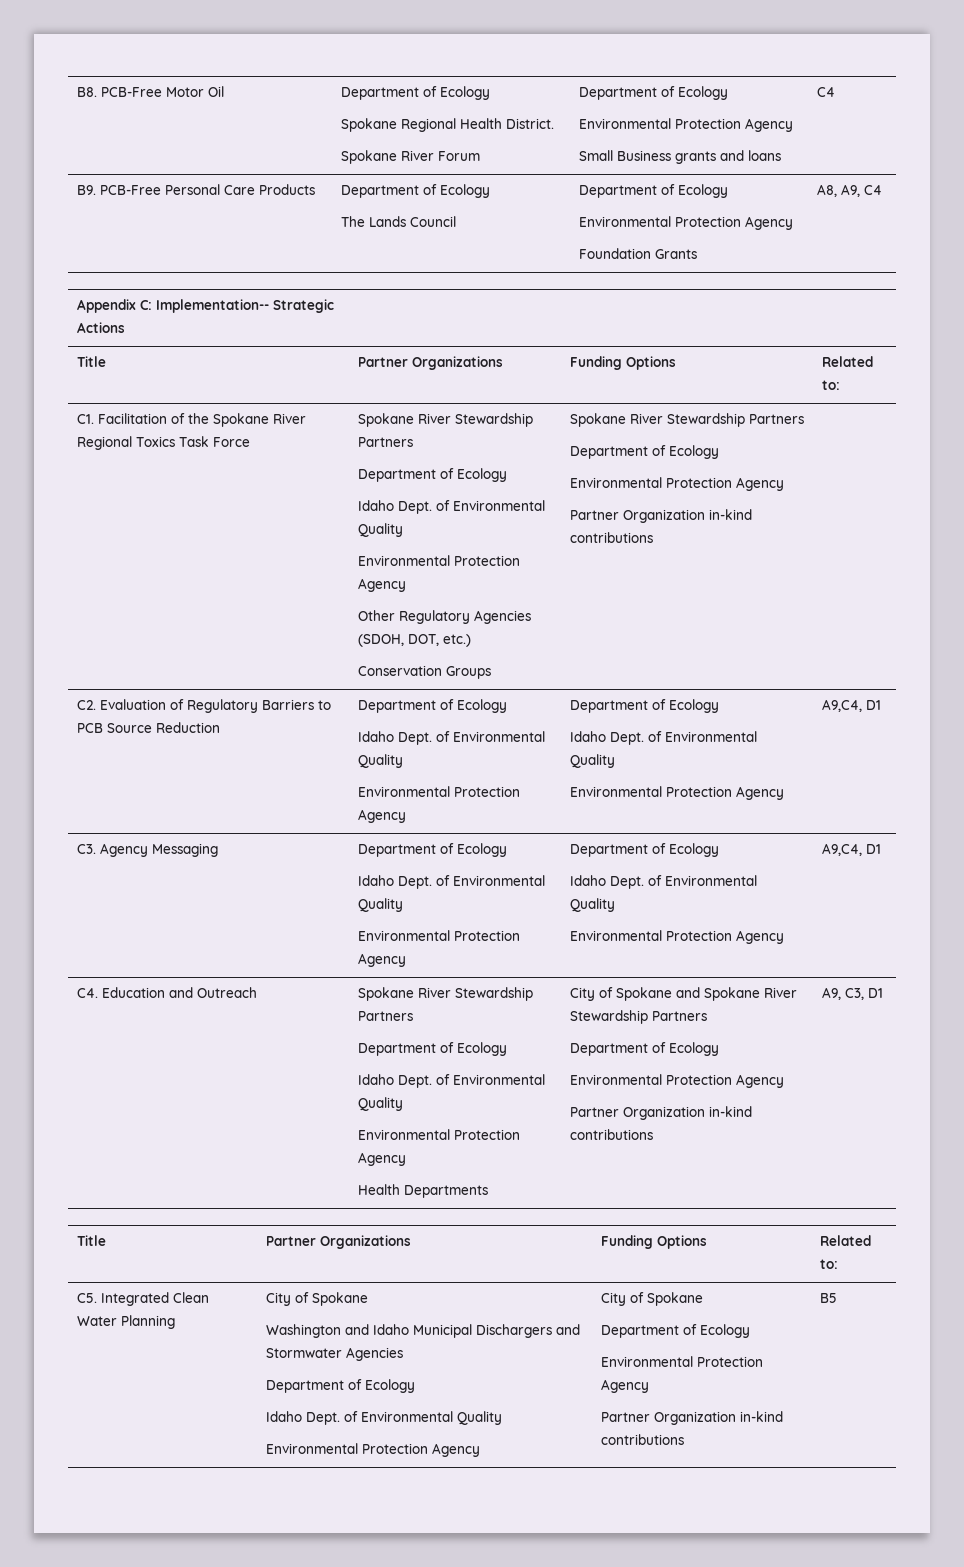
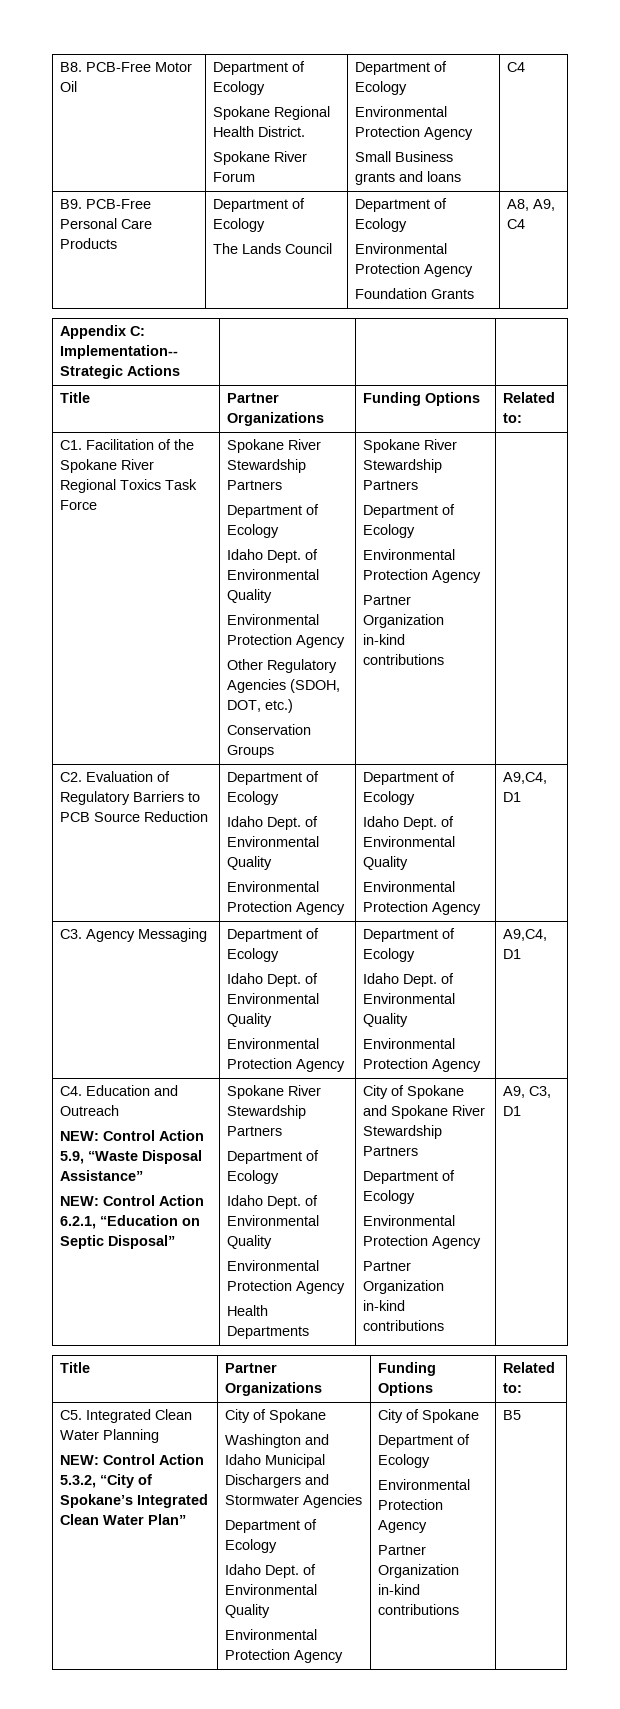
+ NEW: Control Action 5.9, “Waste Disposal Assistance”
+ NEW: Control Action 6.2.1, “Education on Septic Disposal”
+ NEW: Control Action 5.3.2, “City of Spokane’s Integrated Clean Water Plan”

